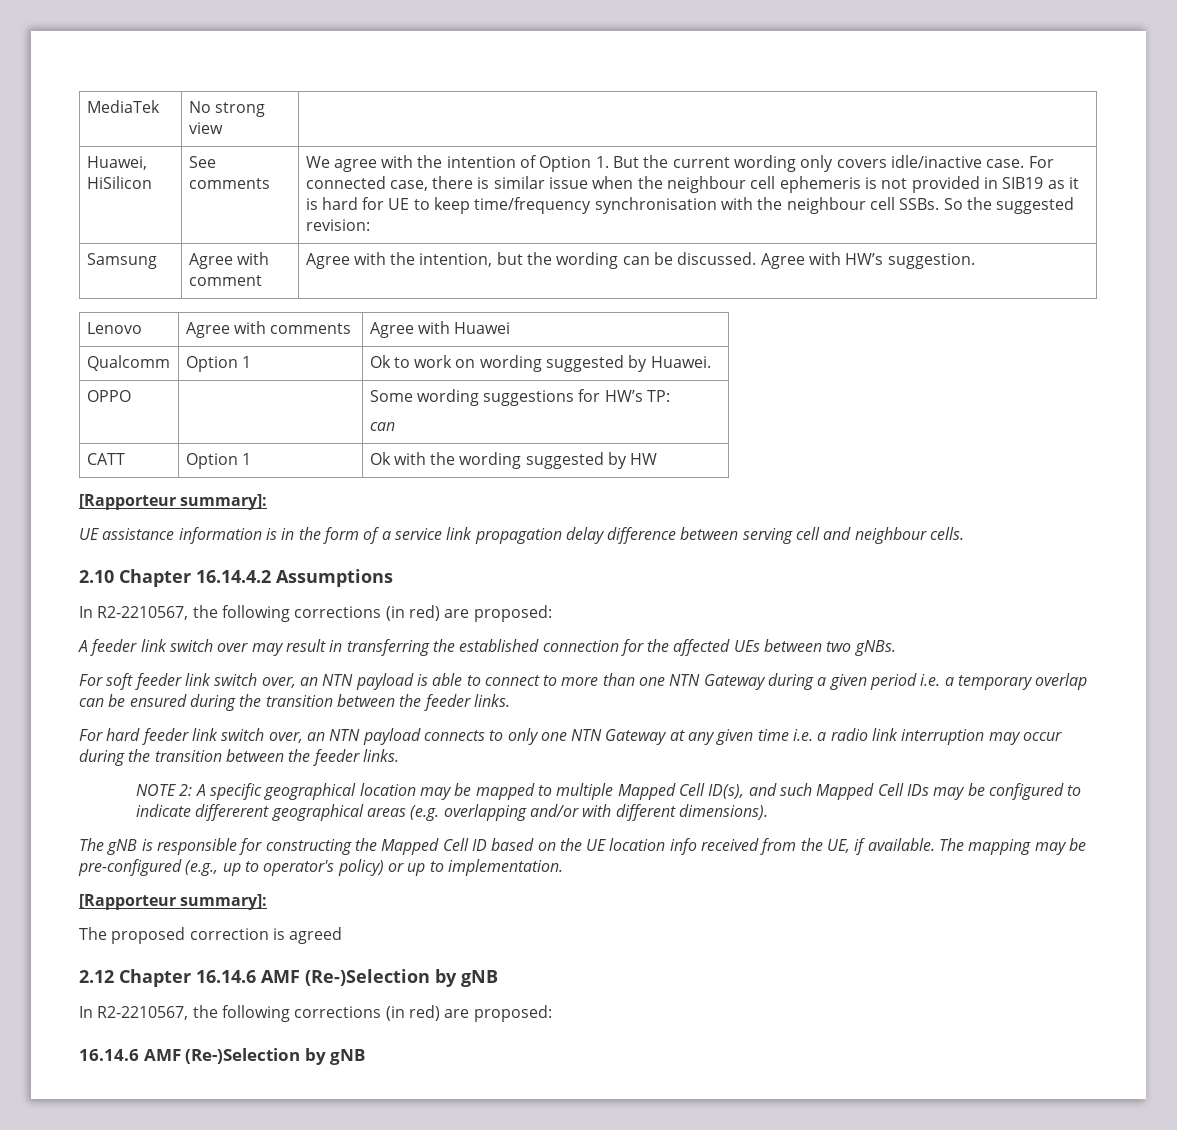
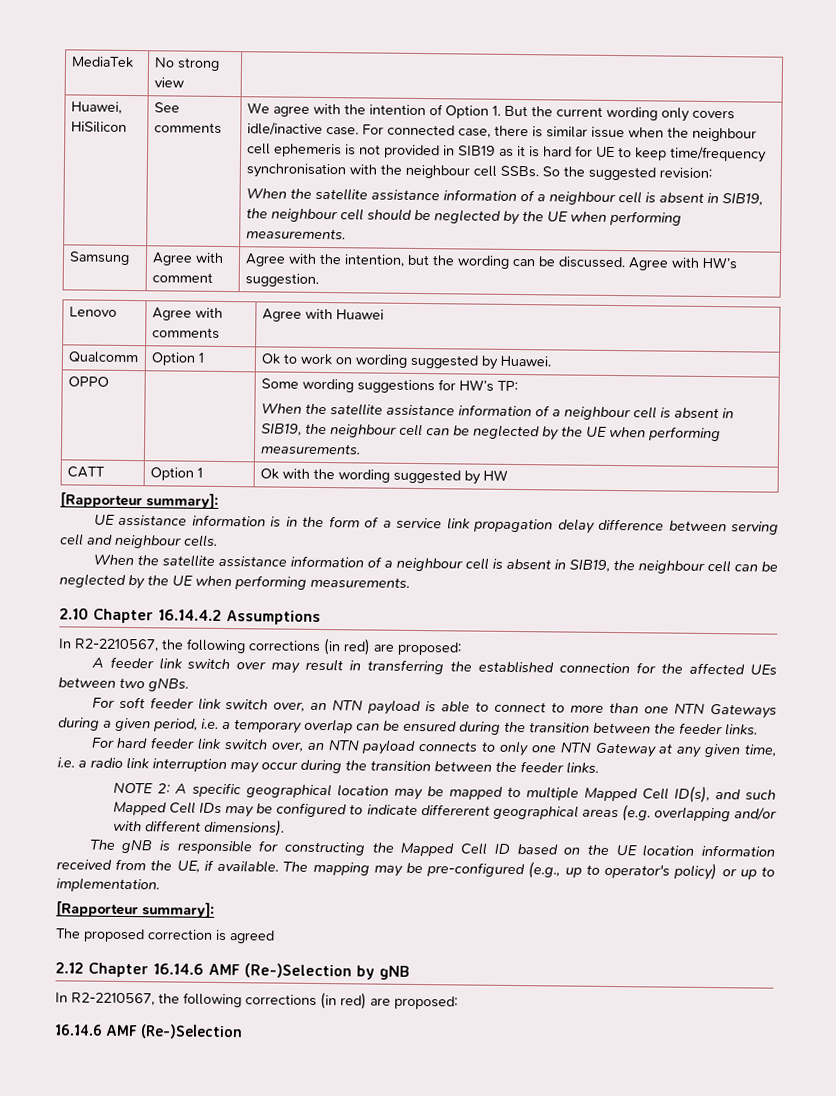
+ When the satellite assistance information of a neighbour cell is absent in SIB19, the neighbour cell should be neglected by the UE when performing measurements.
  OPPO | | Some wording suggestions for HW’s TP:
- can
+ When the satellite assistance information of a neighbour cell is absent in SIB19, the neighbour cell can be neglected by the UE when performing measurements.
  UE assistance information is in the form of a service link propagation delay difference between serving cell and neighbour cells.
+ When the satellite assistance information of a neighbour cell is absent in SIB19, the neighbour cell can be neglected by the UE when performing measurements.
- For soft feeder link switch over, an NTN payload is able to connect to more than one NTN Gateway during a given period i.e. a temporary overlap can be ensured during the transition between the feeder links.
+ For soft feeder link switch over, an NTN payload is able to connect to more than one NTN Gateways during a given period, i.e. a temporary overlap can be ensured during the transition between the feeder links.
- For hard feeder link switch over, an NTN payload connects to only one NTN Gateway at any given time i.e. a radio link interruption may occur during the transition between the feeder links.
+ For hard feeder link switch over, an NTN payload connects to only one NTN Gateway at any given time, i.e. a radio link interruption may occur during the transition between the feeder links.
- The gNB is responsible for constructing the Mapped Cell ID based on the UE location info received from the UE, if available.
+ The gNB is responsible for constructing the Mapped Cell ID based on the UE location information received from the UE, if available.
  2.12 Chapter 16.14.6 AMF (Re-)Selection by gNB
  In R2-2210567, the following corrections (in red) are proposed:
- 16.14.6 AMF (Re-)Selection by gNB
+ 16.14.6 AMF (Re-)Selection

